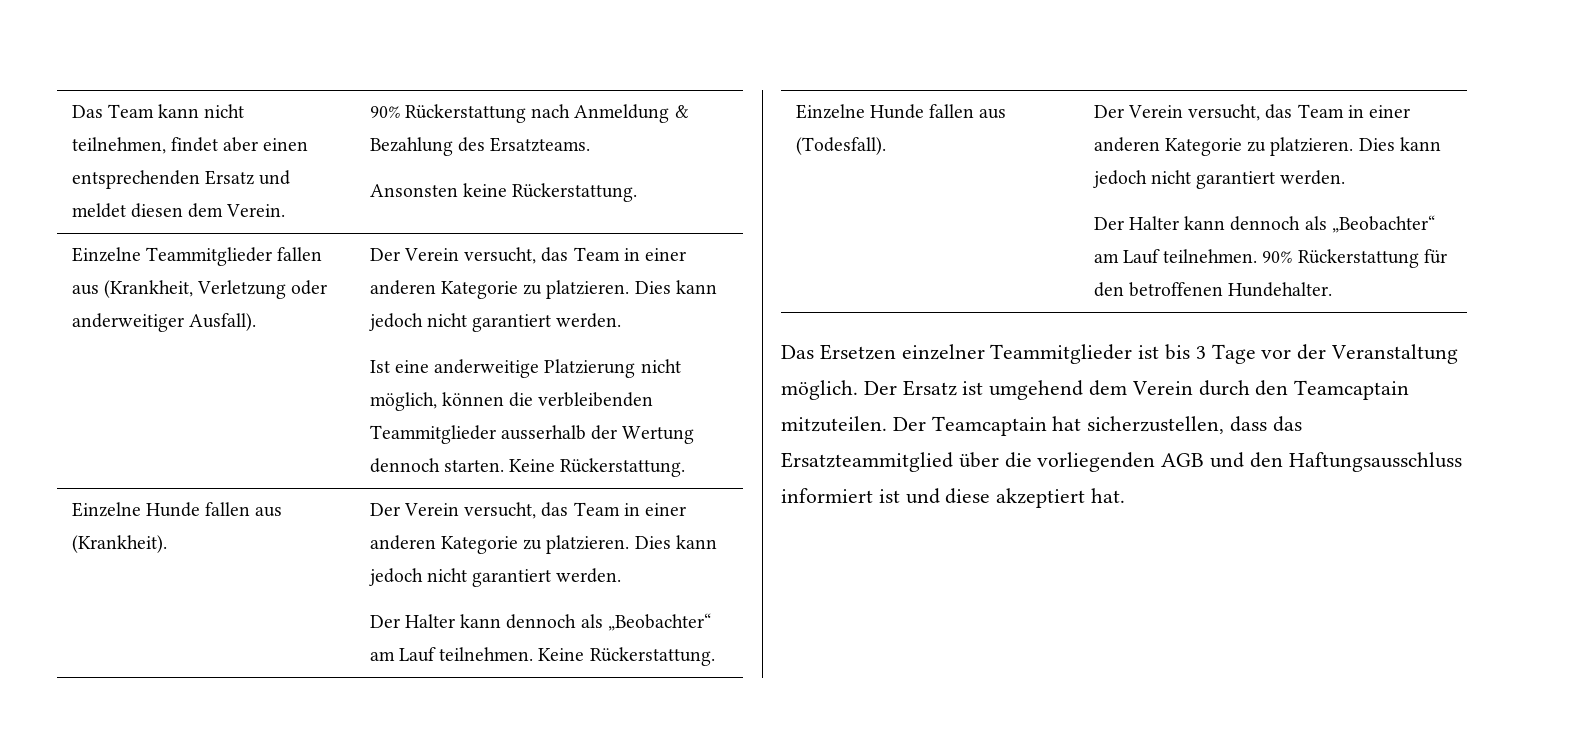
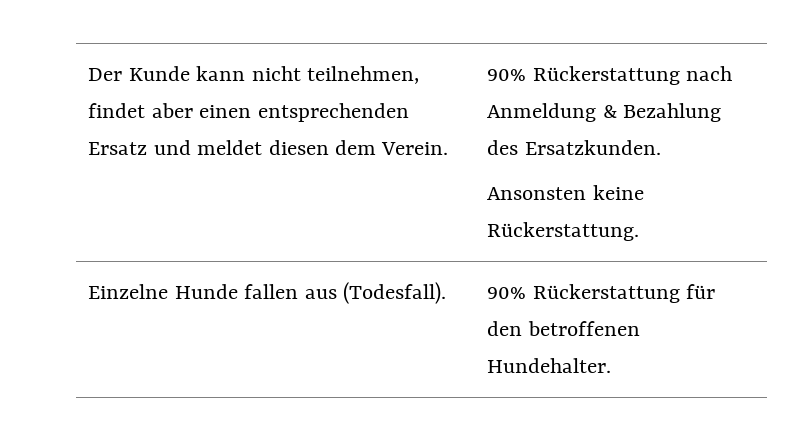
- Das Team kann nicht teilnehmen, findet aber einen entsprechenden Ersatz und meldet diesen dem Verein. | 90% Rückerstattung nach Anmeldung & Bezahlung des Ersatzteams.
+ Der Kunde kann nicht teilnehmen, findet aber einen entsprechenden Ersatz und meldet diesen dem Verein. | 90% Rückerstattung nach Anmeldung & Bezahlung des Ersatzkunden.
- Einzelne Teammitglieder fallen aus (Krankheit, Verletzung oder anderweitiger Ausfall). | Der Verein versucht, das Team in einer anderen Kategorie zu platzieren. Dies kann jedoch nicht garantiert werden.
- Ist eine anderweitige Platzierung nicht möglich, können die verbleibenden Teammitglieder ausserhalb der Wertung dennoch starten. Keine Rückerstattung.
- Einzelne Hunde fallen aus (Krankheit). | Der Verein versucht, das Team in einer anderen Kategorie zu platzieren. Dies kann jedoch nicht garantiert werden.
- Der Halter kann dennoch als „Beobachter“ am Lauf teilnehmen. Keine Rückerstattung.
- Einzelne Hunde fallen aus (Todesfall). | Der Verein versucht, das Team in einer anderen Kategorie zu platzieren. Dies kann jedoch nicht garantiert werden.
- Der Halter kann dennoch als „Beobachter“ am Lauf teilnehmen. 90% Rückerstattung für den betroffenen Hundehalter.
+ Einzelne Hunde fallen aus (Todesfall). | 90% Rückerstattung für den betroffenen Hundehalter.
- Das Ersetzen einzelner Teammitglieder ist bis 3 Tage vor der Veranstaltung möglich. Der Ersatz ist umgehend dem Verein durch den Teamcaptain mitzuteilen. Der Teamcaptain hat sicherzustellen, dass das Ersatzteammitglied über die vorliegenden AGB und den Haftungsausschluss informiert ist und diese akzeptiert hat.

